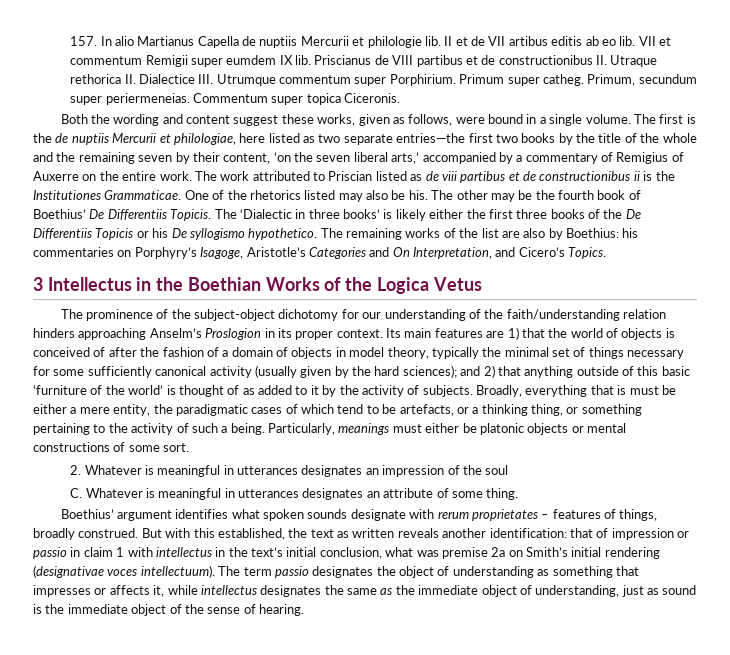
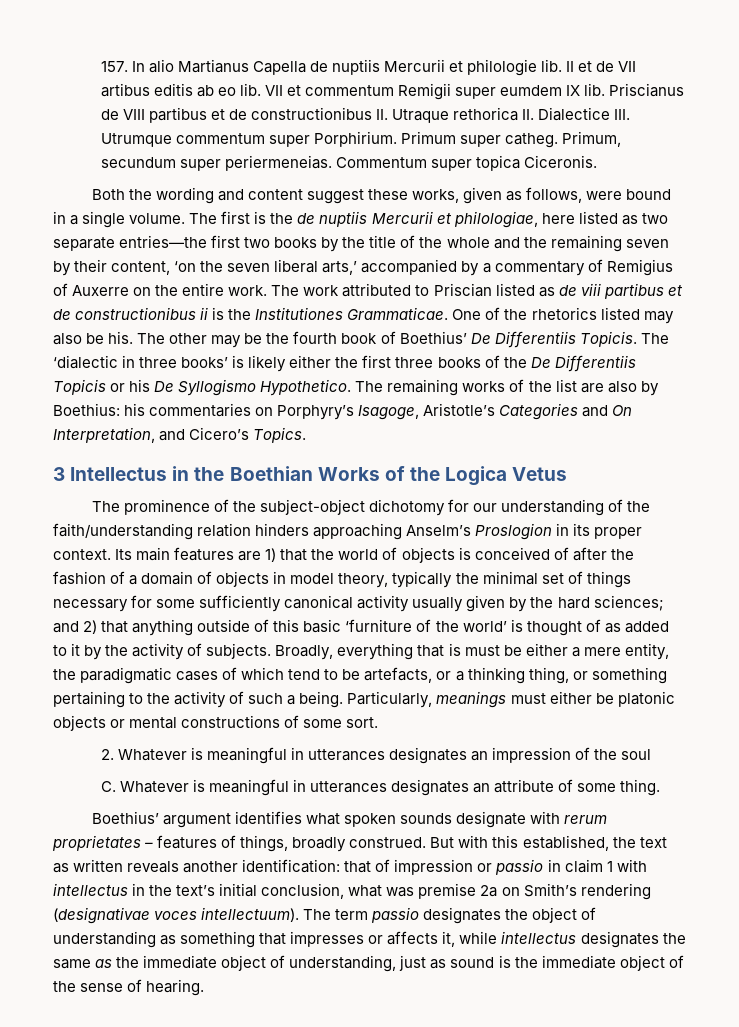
- The ‘Dialectic in three books’ is likely either the first three books of the De Differentiis Topicis or his De syllogismo hypothetico.
+ The ‘dialectic in three books’ is likely either the first three books of the De Differentiis Topicis or his De Syllogismo Hypothetico.
- Its main features are 1) that the world of objects is conceived of after the fashion of a domain of objects in model theory, typically the minimal set of things necessary for some sufficiently canonical activity (usually given by the hard sciences);
+ Its main features are 1) that the world of objects is conceived of after the fashion of a domain of objects in model theory, typically the minimal set of things necessary for some sufficiently canonical activity usually given by the hard sciences;
- But with this established, the text as written reveals another identification: that of impression or passio in claim 1 with intellectus in the text’s initial conclusion, what was premise 2a on Smith’s initial rendering (designativae voces intellectuum).
+ But with this established, the text as written reveals another identification: that of impression or passio in claim 1 with intellectus in the text’s initial conclusion, what was premise 2a on Smith’s rendering (designativae voces intellectuum).

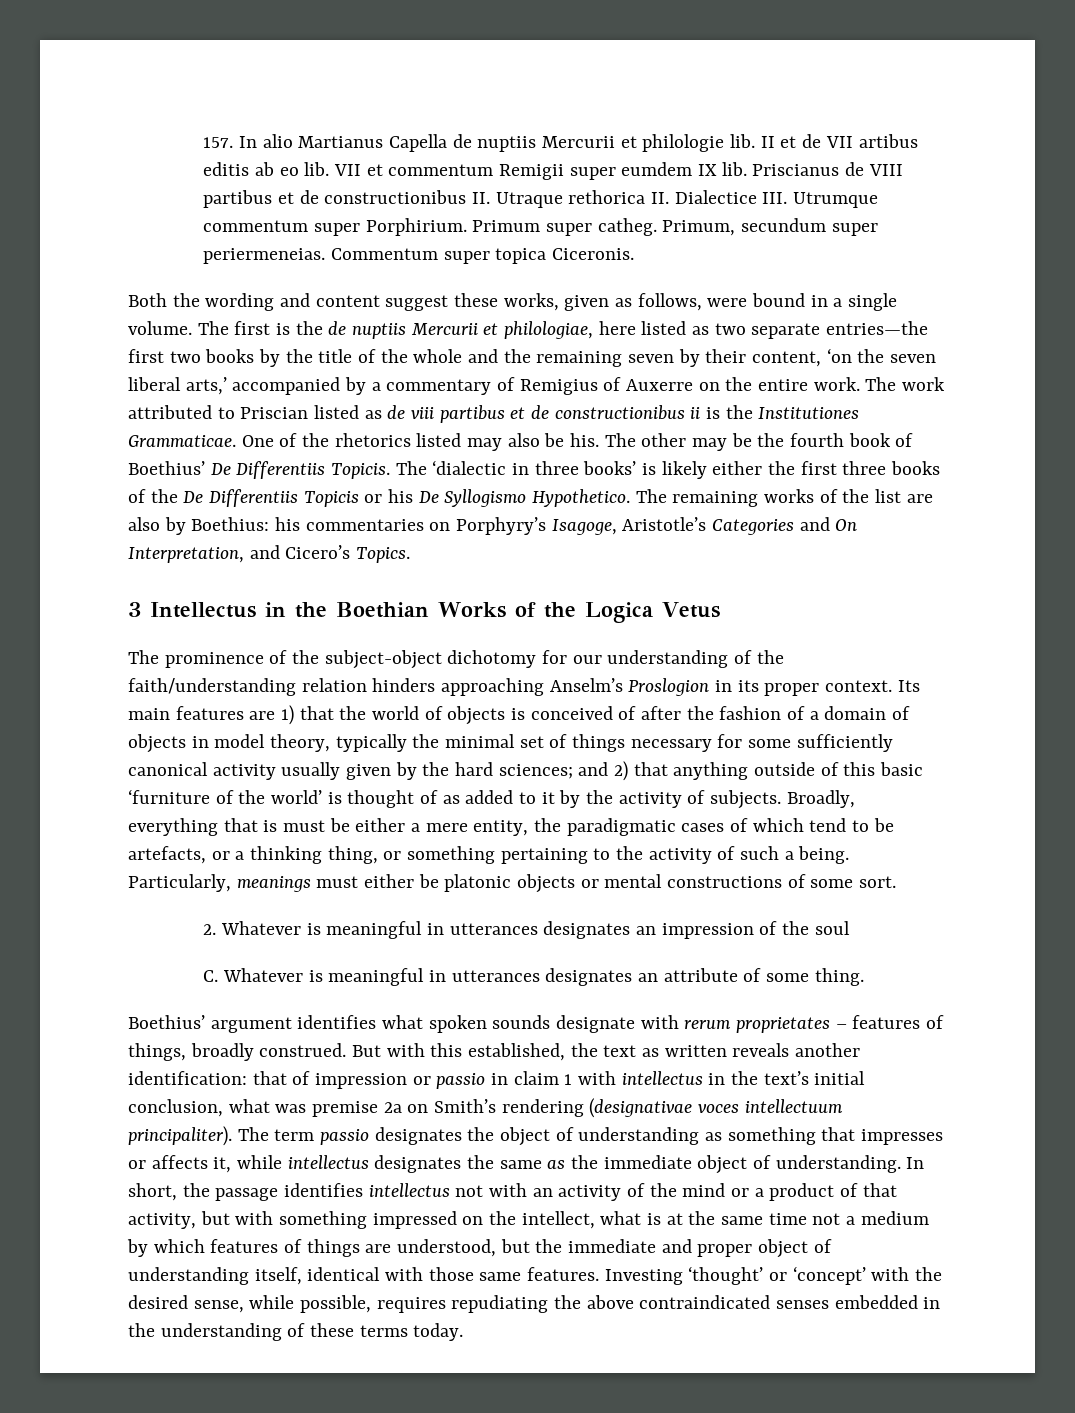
- But with this established, the text as written reveals another identification: that of impression or passio in claim 1 with intellectus in the text’s initial conclusion, what was premise 2a on Smith’s rendering (designativae voces intellectuum).
+ But with this established, the text as written reveals another identification: that of impression or passio in claim 1 with intellectus in the text’s initial conclusion, what was premise 2a on Smith’s rendering (designativae voces intellectuum principaliter).
- The term passio designates the object of understanding as something that impresses or affects it, while intellectus designates the same as the immediate object of understanding, just as sound is the immediate object of the sense of hearing.
+ The term passio designates the object of understanding as something that impresses or affects it, while intellectus designates the same as the immediate object of understanding. In short, the passage identifies intellectus not with an activity of the mind or a product of that activity, but with something impressed on the intellect, what is at the same time not a medium by which features of things are understood, but the immediate and proper object of understanding itself, identical with those same features. Investing ‘thought’ or ‘concept’ with the desired sense, while possible, requires repudiating the above contraindicated senses embedded in the understanding of these terms today.

